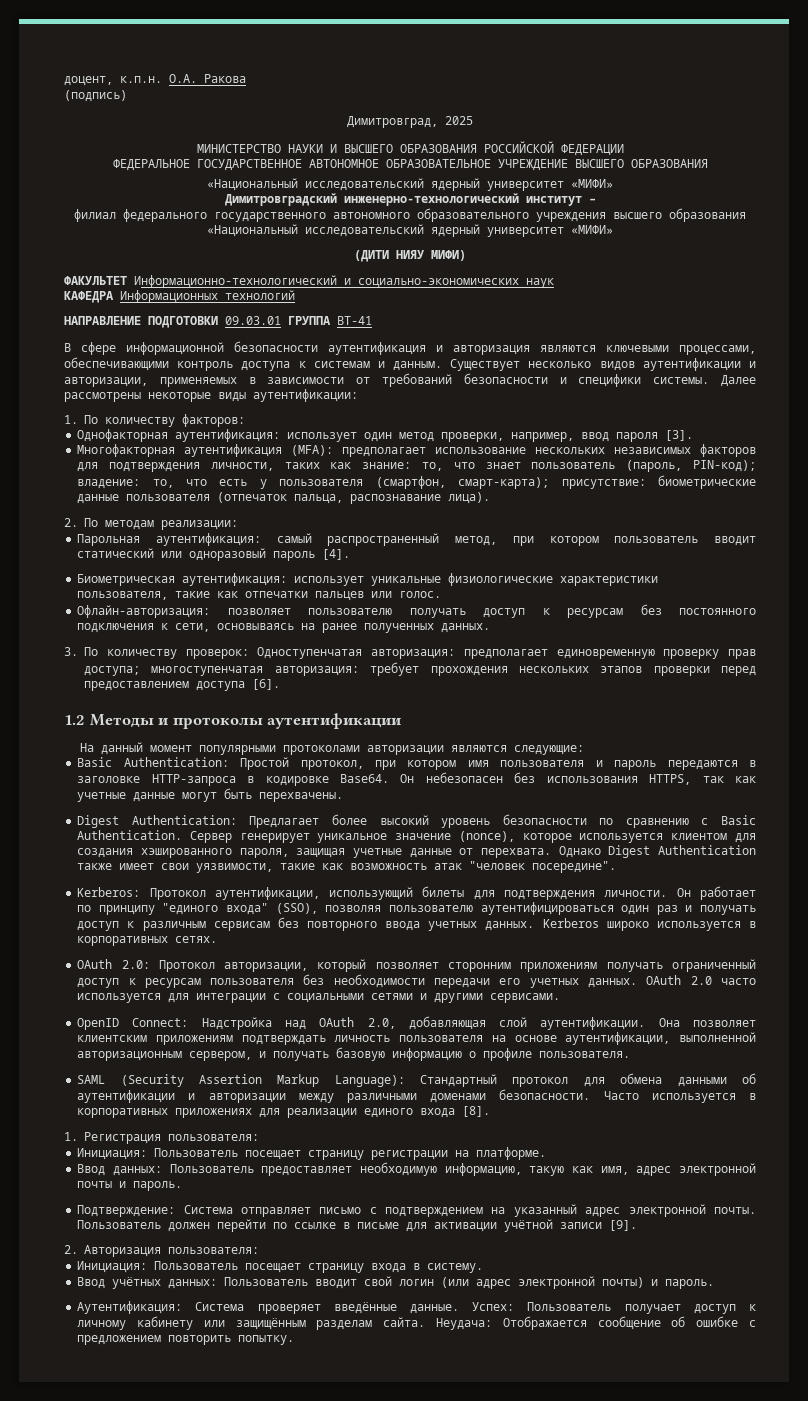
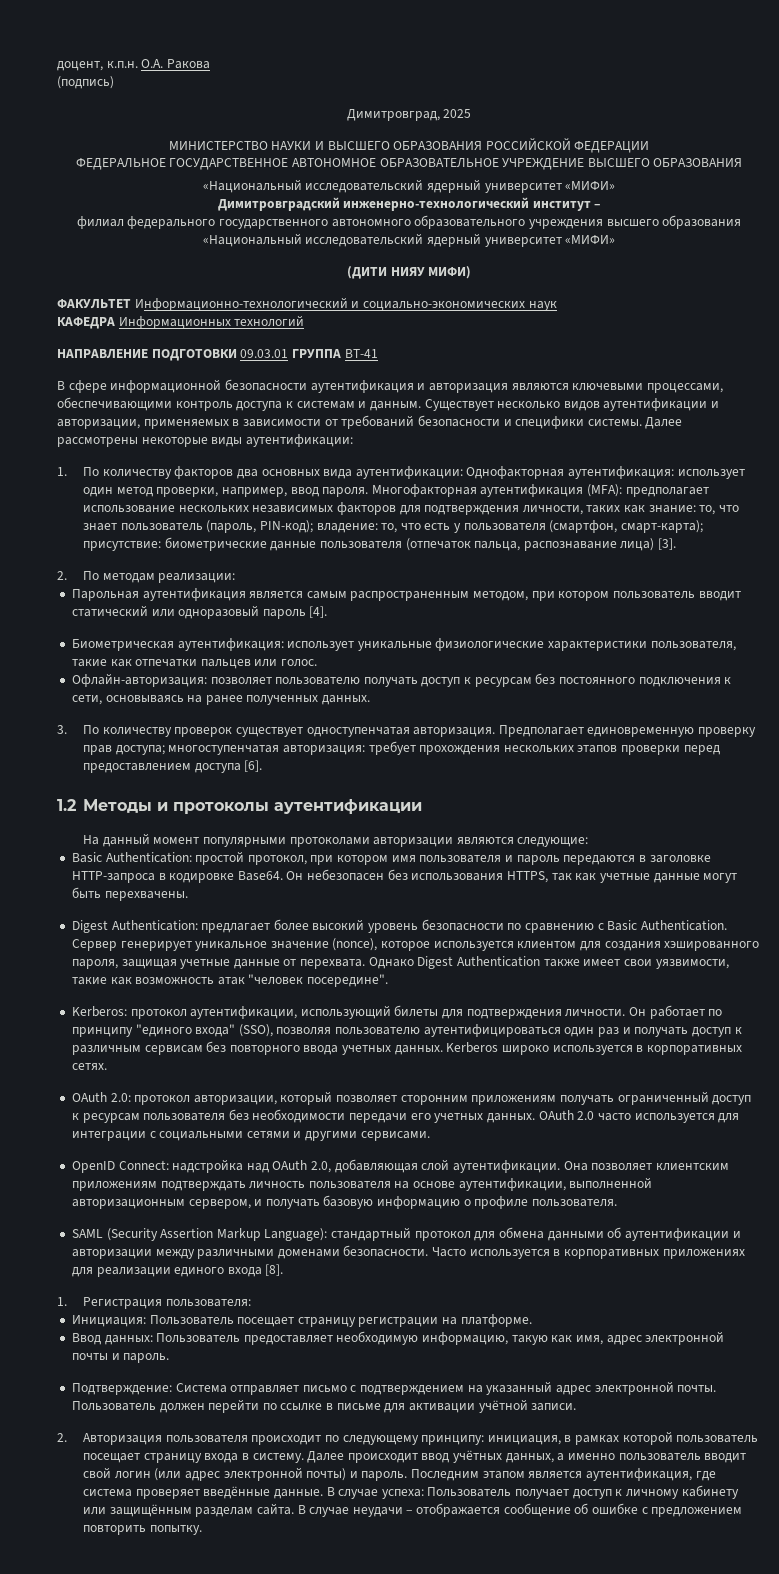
- 1. По количеству факторов:
- Однофакторная аутентификация: использует один метод проверки, например, ввод пароля [3].
- Многофакторная аутентификация (MFA): предполагает использование нескольких независимых факторов для подтверждения личности, таких как знание: то, что знает пользователь (пароль, PIN-код); владение: то, что есть у пользователя (смартфон, смарт-карта); присутствие: биометрические данные пользователя (отпечаток пальца, распознавание лица).
+ 1. По количеству факторов два основных вида аутентификации: Однофакторная аутентификация: использует один метод проверки, например, ввод пароля. Многофакторная аутентификация (MFA): предполагает использование нескольких независимых факторов для подтверждения личности, таких как знание: то, что знает пользователь (пароль, PIN-код); владение: то, что есть у пользователя (смартфон, смарт-карта); присутствие: биометрические данные пользователя (отпечаток пальца, распознавание лица) [3].
- Парольная аутентификация: самый распространенный метод, при котором пользователь вводит статический или одноразовый пароль [4].
+ Парольная аутентификация является самым распространенным методом, при котором пользователь вводит статический или одноразовый пароль [4].
- 3. По количеству проверок: Одноступенчатая авторизация: предполагает единовременную проверку прав доступа; многоступенчатая авторизация: требует прохождения нескольких этапов проверки перед предоставлением доступа [6].
+ 3. По количеству проверок существует одноступенчатая авторизация. Предполагает единовременную проверку прав доступа; многоступенчатая авторизация: требует прохождения нескольких этапов проверки перед предоставлением доступа [6].
- Basic Authentication: Простой протокол, при котором имя пользователя и пароль передаются в заголовке HTTP-запроса в кодировке Base64.
+ Basic Authentication: простой протокол, при котором имя пользователя и пароль передаются в заголовке HTTP-запроса в кодировке Base64.
- Digest Authentication: Предлагает более высокий уровень безопасности по сравнению с Basic Authentication.
+ Digest Authentication: предлагает более высокий уровень безопасности по сравнению с Basic Authentication.
- Kerberos: Протокол аутентификации, использующий билеты для подтверждения личности.
+ Kerberos: протокол аутентификации, использующий билеты для подтверждения личности.
- OAuth 2.0: Протокол авторизации, который позволяет сторонним приложениям получать ограниченный доступ к ресурсам пользователя без необходимости передачи его учетных данных.
+ OAuth 2.0: протокол авторизации, который позволяет сторонним приложениям получать ограниченный доступ к ресурсам пользователя без необходимости передачи его учетных данных.
- OpenID Connect: Надстройка над OAuth 2.0, добавляющая слой аутентификации.
+ OpenID Connect: надстройка над OAuth 2.0, добавляющая слой аутентификации.
- SAML (Security Assertion Markup Language): Стандартный протокол для обмена данными об аутентификации и авторизации между различными доменами безопасности.
+ SAML (Security Assertion Markup Language): стандартный протокол для обмена данными об аутентификации и авторизации между различными доменами безопасности.
- Пользователь должен перейти по ссылке в письме для активации учётной записи [9].
+ Пользователь должен перейти по ссылке в письме для активации учётной записи.
- 2. Авторизация пользователя:
- Инициация: Пользователь посещает страницу входа в систему.
- Ввод учётных данных: Пользователь вводит свой логин (или адрес электронной почты) и пароль.
- Аутентификация: Система проверяет введённые данные. Успех: Пользователь получает доступ к личному кабинету или защищённым разделам сайта.
+ 2. Авторизация пользователя происходит по следующему принципу: инициация, в рамках которой пользователь посещает страницу входа в систему. Далее происходит ввод учётных данных, а именно пользователь вводит свой логин (или адрес электронной почты) и пароль. Последним этапом является аутентификация, где система проверяет введённые данные. В случае успеха: Пользователь получает доступ к личному кабинету или защищённым разделам сайта.
- Неудача: Отображается сообщение об ошибке с предложением повторить попытку.
+ В случае неудачи – отображается сообщение об ошибке с предложением повторить попытку.

